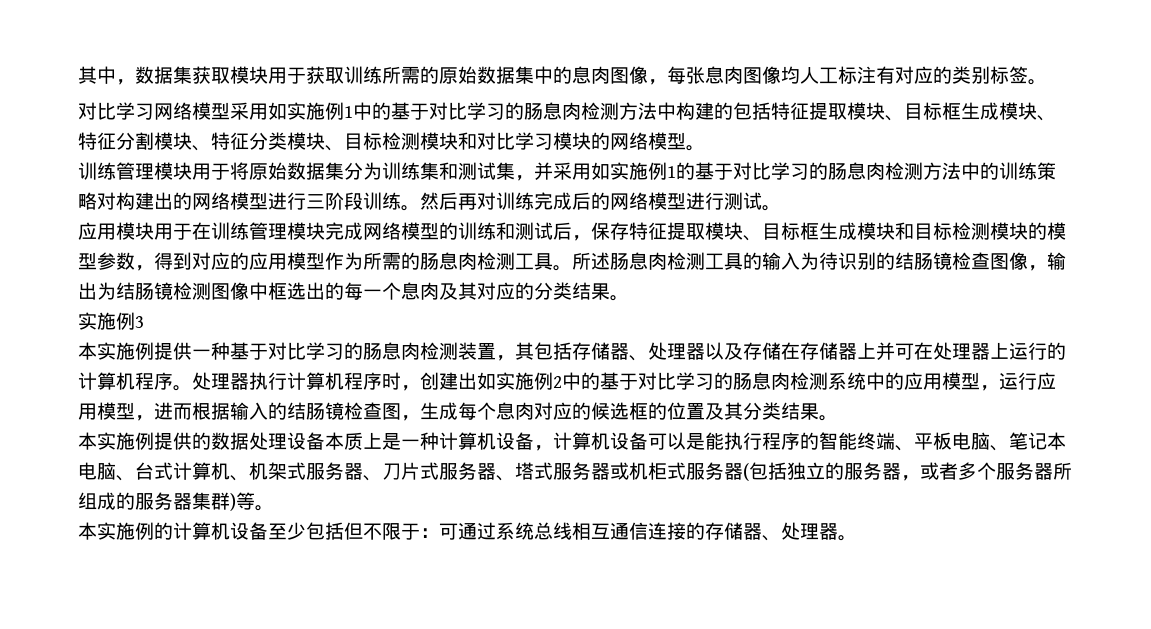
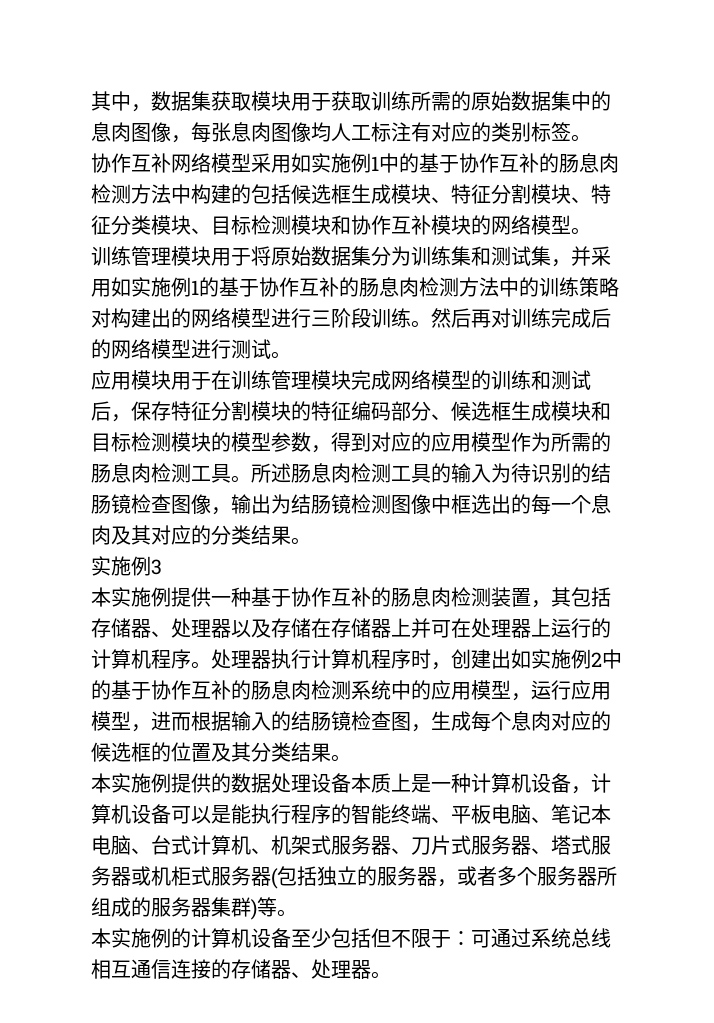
- 对比学习网络模型采用如实施例1中的基于对比学习的肠息肉检测方法中构建的包括特征提取模块、目标框生成模块、特征分割模块、特征分类模块、目标检测模块和对比学习模块的网络模型。
+ 协作互补网络模型采用如实施例1中的基于协作互补的肠息肉检测方法中构建的包括候选框生成模块、特征分割模块、特征分类模块、目标检测模块和协作互补模块的网络模型。
- 训练管理模块用于将原始数据集分为训练集和测试集，并采用如实施例1的基于对比学习的肠息肉检测方法中的训练策略对构建出的网络模型进行三阶段训练。
+ 训练管理模块用于将原始数据集分为训练集和测试集，并采用如实施例1的基于协作互补的肠息肉检测方法中的训练策略对构建出的网络模型进行三阶段训练。
- 应用模块用于在训练管理模块完成网络模型的训练和测试后，保存特征提取模块、目标框生成模块和目标检测模块的模型参数，得到对应的应用模型作为所需的肠息肉检测工具。
+ 应用模块用于在训练管理模块完成网络模型的训练和测试后，保存特征分割模块的特征编码部分、候选框生成模块和目标检测模块的模型参数，得到对应的应用模型作为所需的肠息肉检测工具。
- 本实施例提供一种基于对比学习的肠息肉检测装置，其包括存储器、处理器以及存储在存储器上并可在处理器上运行的计算机程序。
+ 本实施例提供一种基于协作互补的肠息肉检测装置，其包括存储器、处理器以及存储在存储器上并可在处理器上运行的计算机程序。
- 处理器执行计算机程序时，创建出如实施例2中的基于对比学习的肠息肉检测系统中的应用模型，运行应用模型，进而根据输入的结肠镜检查图，生成每个息肉对应的候选框的位置及其分类结果。
+ 处理器执行计算机程序时，创建出如实施例2中的基于协作互补的肠息肉检测系统中的应用模型，运行应用模型，进而根据输入的结肠镜检查图，生成每个息肉对应的候选框的位置及其分类结果。

